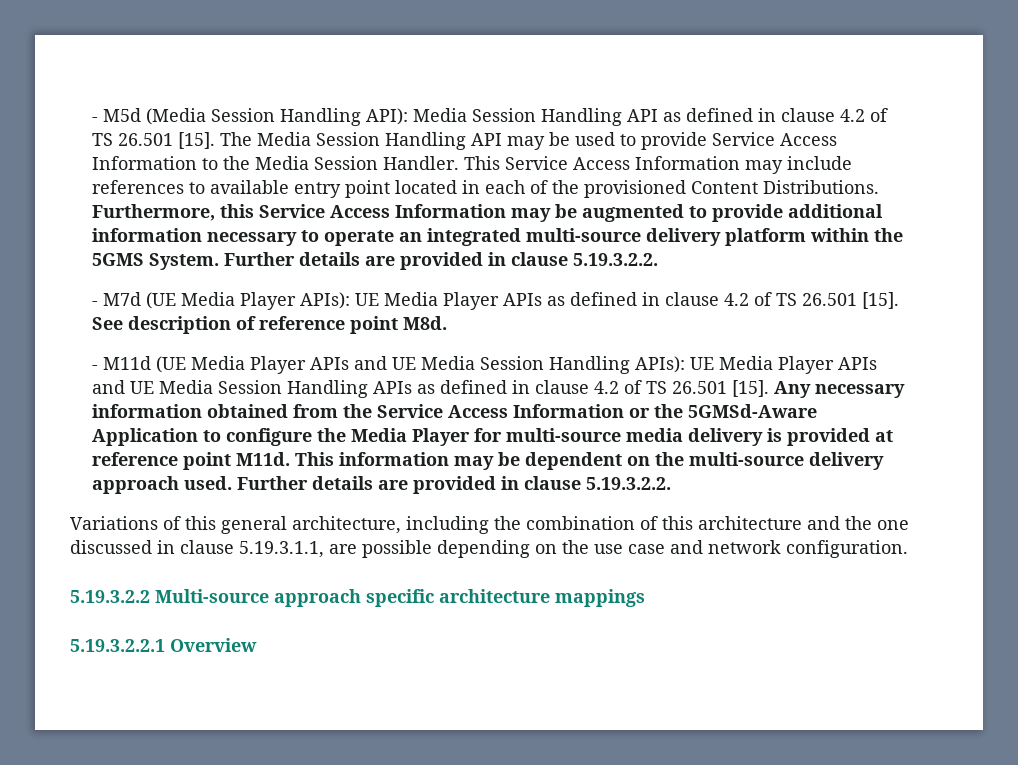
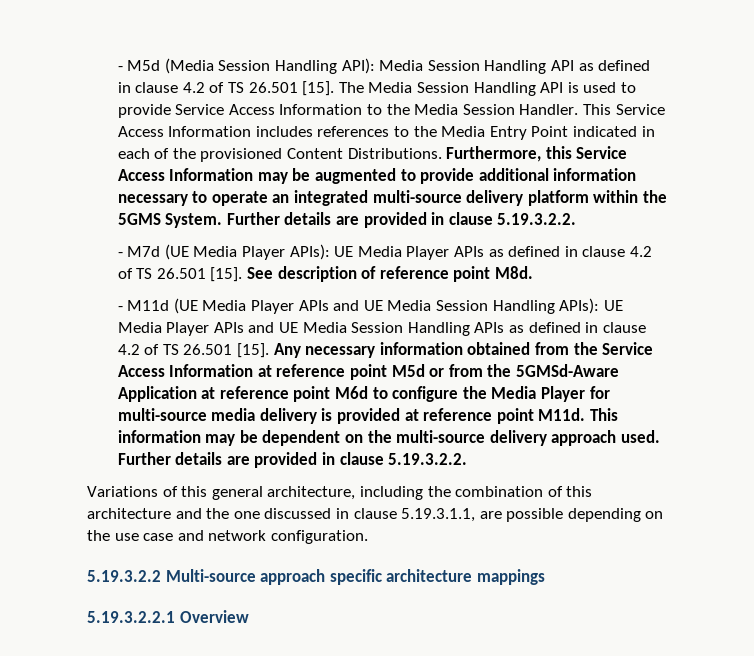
- The Media Session Handling API may be used to provide Service Access Information to the Media Session Handler.
+ The Media Session Handling API is used to provide Service Access Information to the Media Session Handler.
- This Service Access Information may include references to available entry point located in each of the provisioned Content Distributions.
+ This Service Access Information includes references to the Media Entry Point indicated in each of the provisioned Content Distributions.
- Any necessary information obtained from the Service Access Information or the 5GMSd-Aware Application to configure the Media Player for multi-source media delivery is provided at reference point M11d.
+ Any necessary information obtained from the Service Access Information at reference point M5d or from the 5GMSd-Aware Application at reference point M6d to configure the Media Player for multi-source media delivery is provided at reference point M11d.

